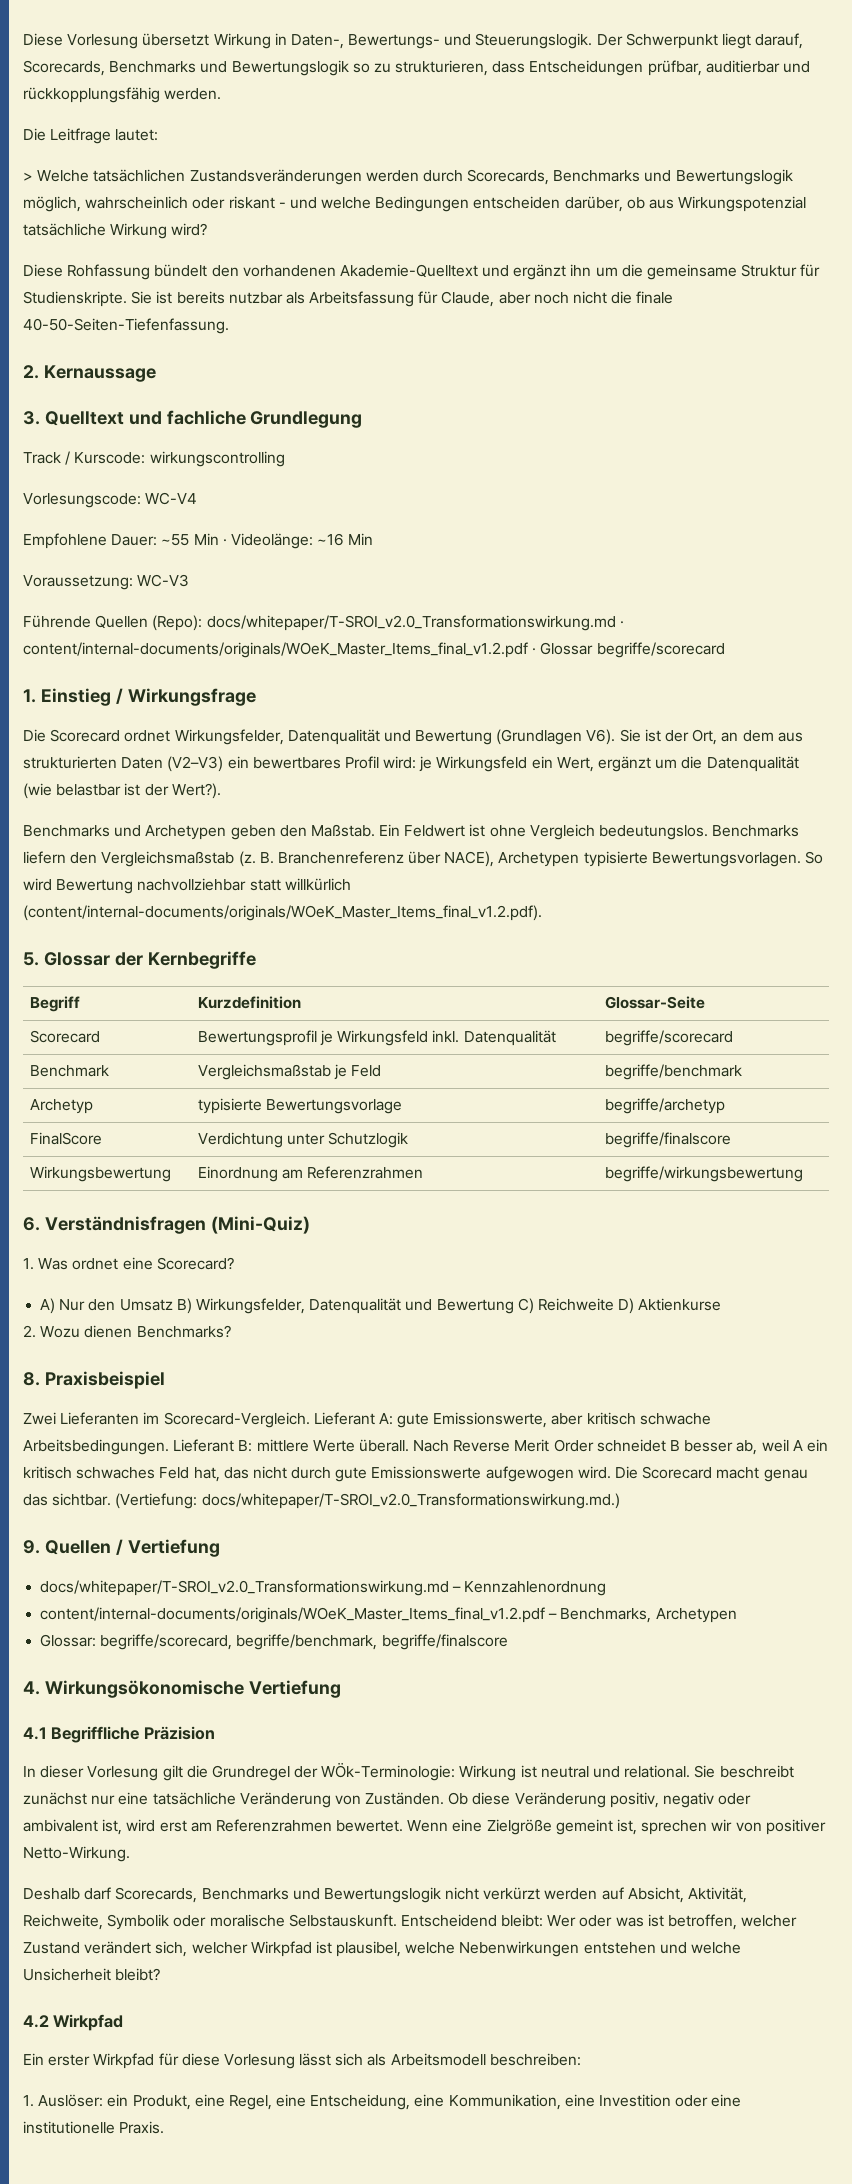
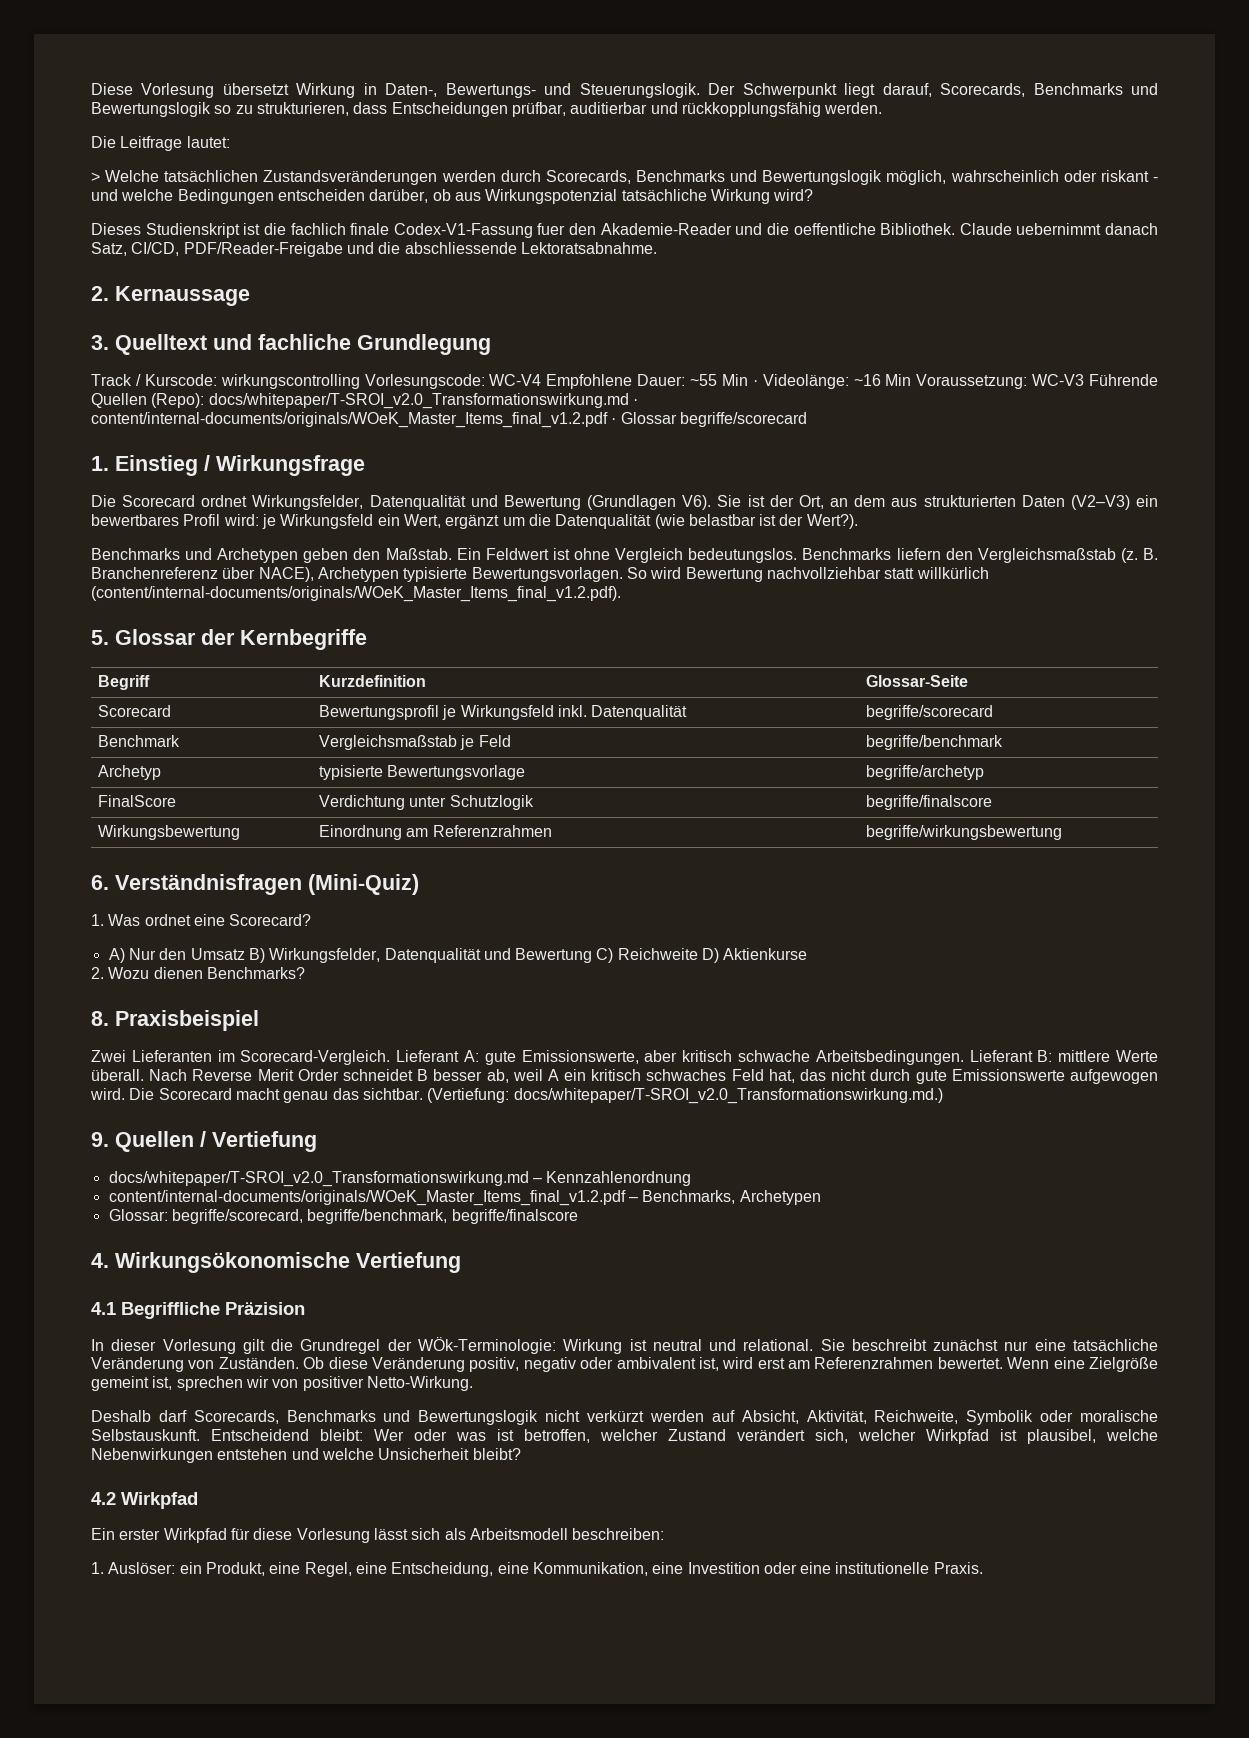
- Diese Rohfassung bündelt den vorhandenen Akademie-Quelltext und ergänzt ihn um die gemeinsame Struktur für Studienskripte. Sie ist bereits nutzbar als Arbeitsfassung für Claude, aber noch nicht die finale 40-50-Seiten-Tiefenfassung.
+ Dieses Studienskript ist die fachlich finale Codex-V1-Fassung fuer den Akademie-Reader und die oeffentliche Bibliothek. Claude uebernimmt danach Satz, CI/CD, PDF/Reader-Freigabe und die abschliessende Lektoratsabnahme.
- Track / Kurscode: wirkungscontrolling
- Vorlesungscode: WC-V4
- Empfohlene Dauer: ~55 Min · Videolänge: ~16 Min
- Voraussetzung: WC-V3
- Führende Quellen (Repo): docs/whitepaper/T-SROI_v2.0_Transformationswirkung.md · content/internal-documents/originals/WOeK_Master_Items_final_v1.2.pdf · Glossar begriffe/scorecard
+ Track / Kurscode: wirkungscontrolling Vorlesungscode: WC-V4 Empfohlene Dauer: ~55 Min · Videolänge: ~16 Min Voraussetzung: WC-V3 Führende Quellen (Repo): docs/whitepaper/T-SROI_v2.0_Transformationswirkung.md · content/internal-documents/originals/WOeK_Master_Items_final_v1.2.pdf · Glossar begriffe/scorecard

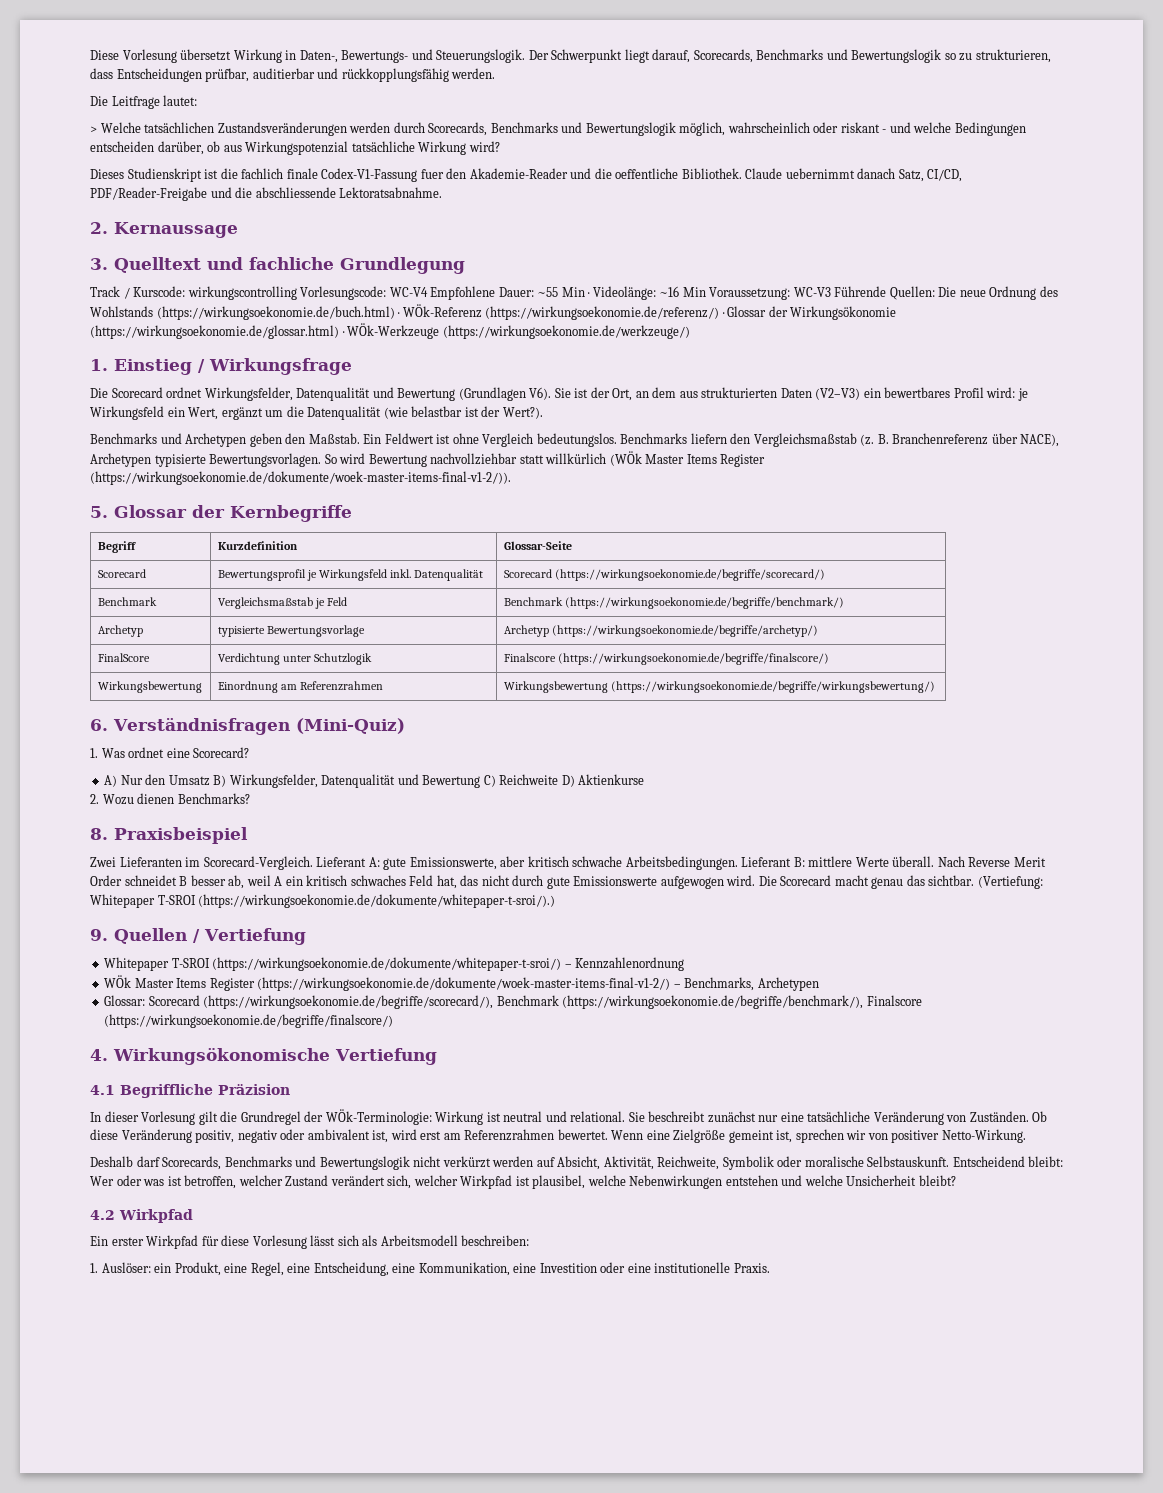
- Track / Kurscode: wirkungscontrolling Vorlesungscode: WC-V4 Empfohlene Dauer: ~55 Min · Videolänge: ~16 Min Voraussetzung: WC-V3 Führende Quellen (Repo): docs/whitepaper/T-SROI_v2.0_Transformationswirkung.md · content/internal-documents/originals/WOeK_Master_Items_final_v1.2.pdf · Glossar begriffe/scorecard
+ Track / Kurscode: wirkungscontrolling Vorlesungscode: WC-V4 Empfohlene Dauer: ~55 Min · Videolänge: ~16 Min Voraussetzung: WC-V3 Führende Quellen: Die neue Ordnung des Wohlstands (https://wirkungsoekonomie.de/buch.html) · WÖk-Referenz (https://wirkungsoekonomie.de/referenz/) · Glossar der Wirkungsökonomie (https://wirkungsoekonomie.de/glossar.html) · WÖk-Werkzeuge (https://wirkungsoekonomie.de/werkzeuge/)
- So wird Bewertung nachvollziehbar statt willkürlich (content/internal-documents/originals/WOeK_Master_Items_final_v1.2.pdf).
+ So wird Bewertung nachvollziehbar statt willkürlich (WÖk Master Items Register (https://wirkungsoekonomie.de/dokumente/woek-master-items-final-v1-2/)).
- Scorecard | Bewertungsprofil je Wirkungsfeld inkl. Datenqualität | begriffe/scorecard
+ Scorecard | Bewertungsprofil je Wirkungsfeld inkl. Datenqualität | Scorecard (https://wirkungsoekonomie.de/begriffe/scorecard/)
- Benchmark | Vergleichsmaßstab je Feld | begriffe/benchmark
+ Benchmark | Vergleichsmaßstab je Feld | Benchmark (https://wirkungsoekonomie.de/begriffe/benchmark/)
- Archetyp | typisierte Bewertungsvorlage | begriffe/archetyp
+ Archetyp | typisierte Bewertungsvorlage | Archetyp (https://wirkungsoekonomie.de/begriffe/archetyp/)
- FinalScore | Verdichtung unter Schutzlogik | begriffe/finalscore
+ FinalScore | Verdichtung unter Schutzlogik | Finalscore (https://wirkungsoekonomie.de/begriffe/finalscore/)
- Wirkungsbewertung | Einordnung am Referenzrahmen | begriffe/wirkungsbewertung
+ Wirkungsbewertung | Einordnung am Referenzrahmen | Wirkungsbewertung (https://wirkungsoekonomie.de/begriffe/wirkungsbewertung/)
- (Vertiefung: docs/whitepaper/T-SROI_v2.0_Transformationswirkung.md.)
+ (Vertiefung: Whitepaper T-SROI (https://wirkungsoekonomie.de/dokumente/whitepaper-t-sroi/).)
- docs/whitepaper/T-SROI_v2.0_Transformationswirkung.md – Kennzahlenordnung
+ Whitepaper T-SROI (https://wirkungsoekonomie.de/dokumente/whitepaper-t-sroi/) – Kennzahlenordnung
- content/internal-documents/originals/WOeK_Master_Items_final_v1.2.pdf – Benchmarks, Archetypen
+ WÖk Master Items Register (https://wirkungsoekonomie.de/dokumente/woek-master-items-final-v1-2/) – Benchmarks, Archetypen
- Glossar: begriffe/scorecard, begriffe/benchmark, begriffe/finalscore
+ Glossar: Scorecard (https://wirkungsoekonomie.de/begriffe/scorecard/), Benchmark (https://wirkungsoekonomie.de/begriffe/benchmark/), Finalscore (https://wirkungsoekonomie.de/begriffe/finalscore/)

